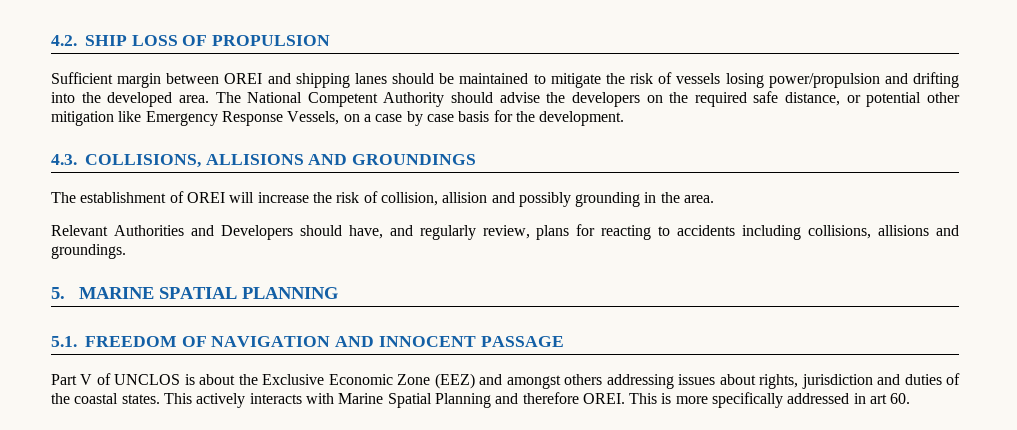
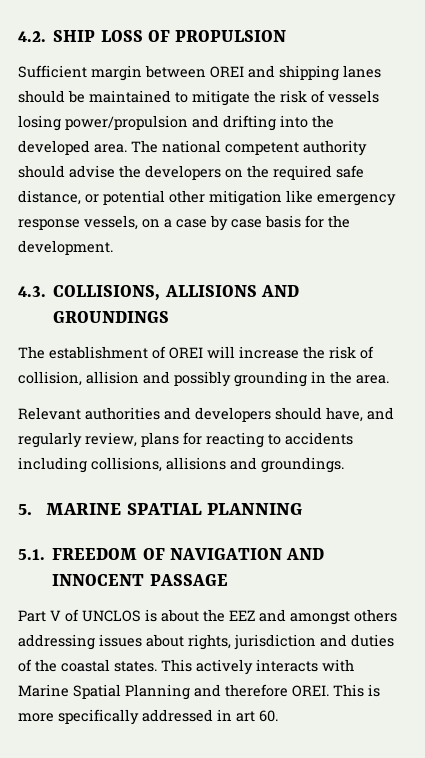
- The National Competent Authority should advise the developers on the required safe distance, or potential other mitigation like Emergency Response Vessels, on a case by case basis for the development.
+ The national competent authority should advise the developers on the required safe distance, or potential other mitigation like emergency response vessels, on a case by case basis for the development.
- Relevant Authorities and Developers should have, and regularly review, plans for reacting to accidents including collisions, allisions and groundings.
+ Relevant authorities and developers should have, and regularly review, plans for reacting to accidents including collisions, allisions and groundings.
- Part V of UNCLOS is about the Exclusive Economic Zone (EEZ) and amongst others addressing issues about rights, jurisdiction and duties of the coastal states.
+ Part V of UNCLOS is about the EEZ and amongst others addressing issues about rights, jurisdiction and duties of the coastal states.

